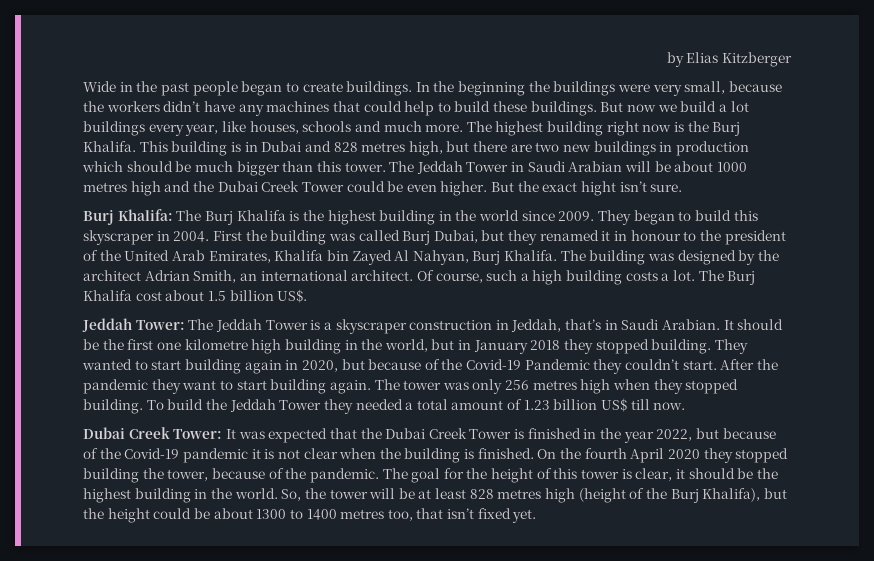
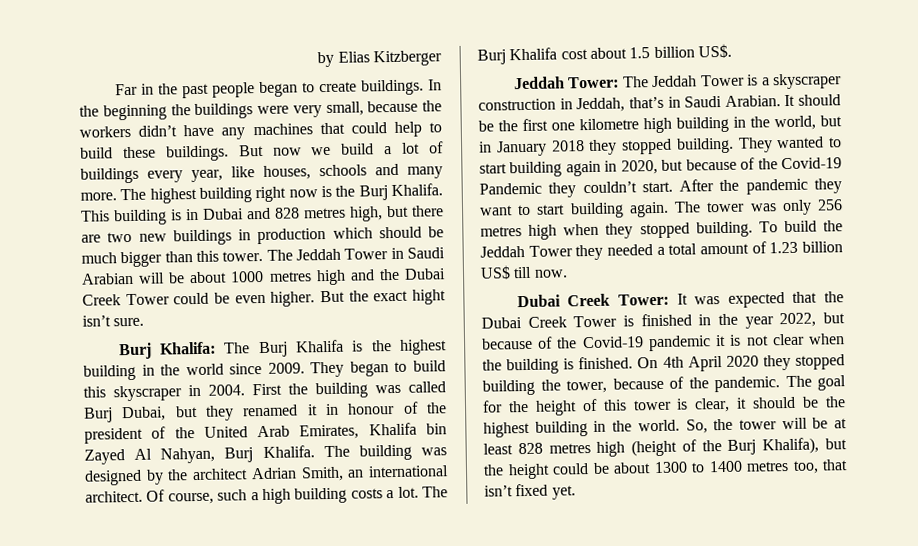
- Wide in the past people began to create buildings.
+ Far in the past people began to create buildings.
- But now we build a lot buildings every year, like houses, schools and much more.
+ But now we build a lot of buildings every year, like houses, schools and many more.
- First the building was called Burj Dubai, but they renamed it in honour to the president of the United Arab Emirates, Khalifa bin Zayed Al Nahyan, Burj Khalifa.
+ First the building was called Burj Dubai, but they renamed it in honour of the president of the United Arab Emirates, Khalifa bin Zayed Al Nahyan, Burj Khalifa.
- On the fourth April 2020 they stopped building the tower, because of the pandemic.
+ On 4th April 2020 they stopped building the tower, because of the pandemic.

